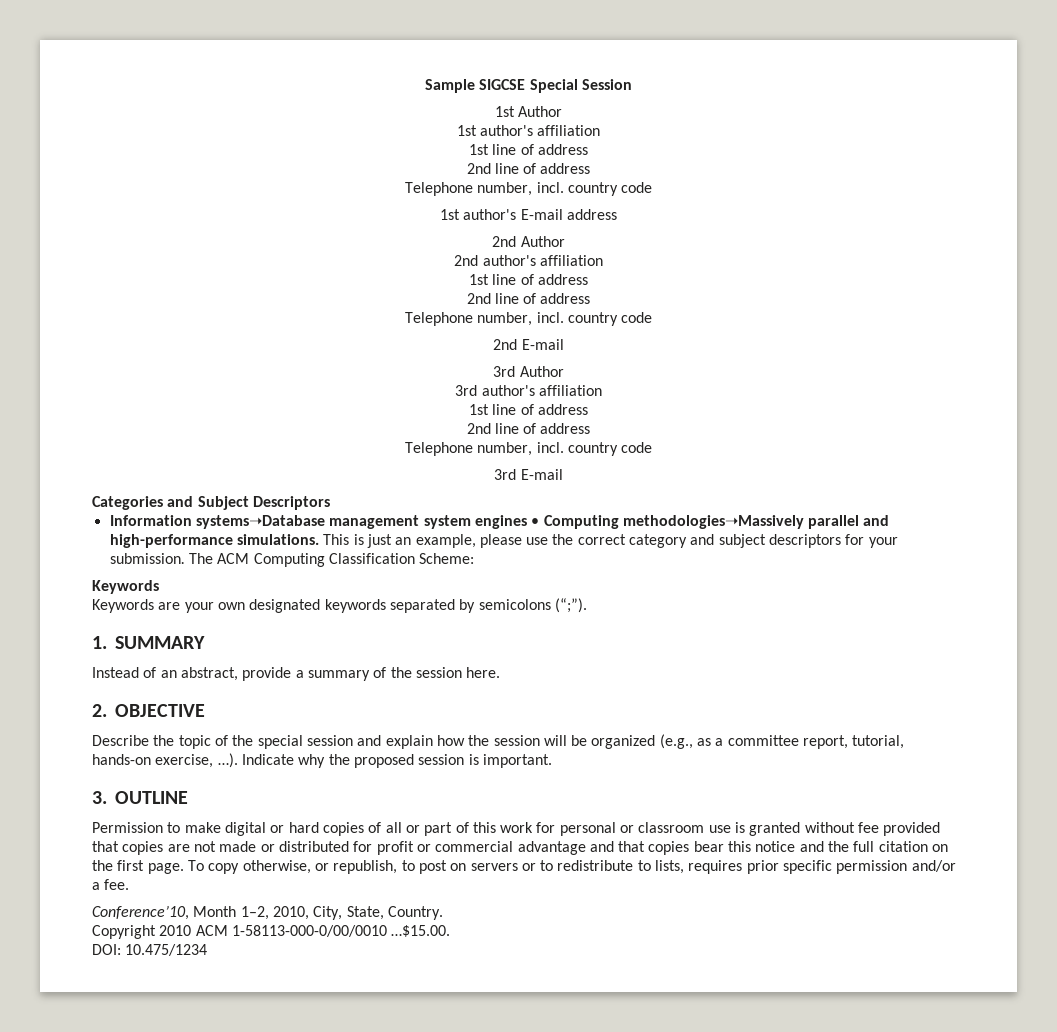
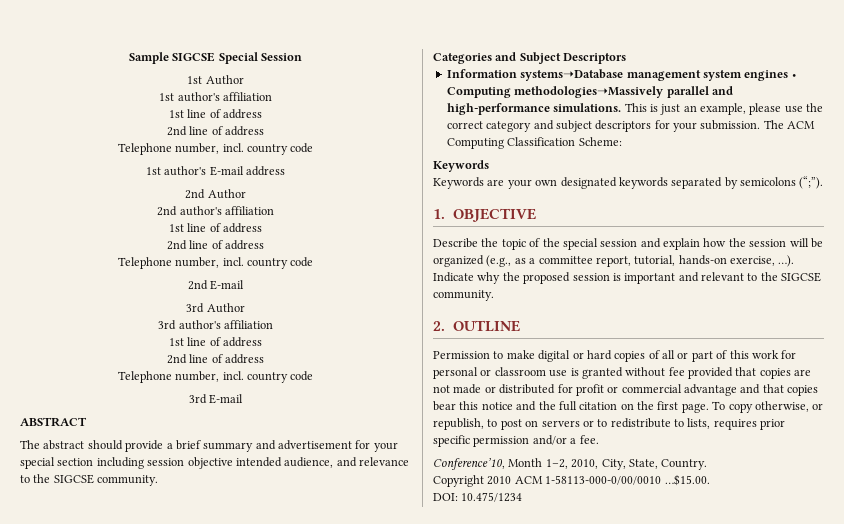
+ ABSTRACT
+ The abstract should provide a brief summary and advertisement for your special section including session objective intended audience, and relevance to the SIGCSE community.
- 1. SUMMARY
- Instead of an abstract, provide a summary of the session here.
- 2. OBJECTIVE
+ 1. OBJECTIVE
- Indicate why the proposed session is important.
- 3. OUTLINE
+ Indicate why the proposed session is important and relevant to the SIGCSE community.
+ 2. OUTLINE

